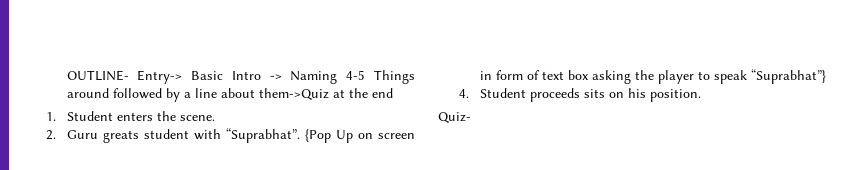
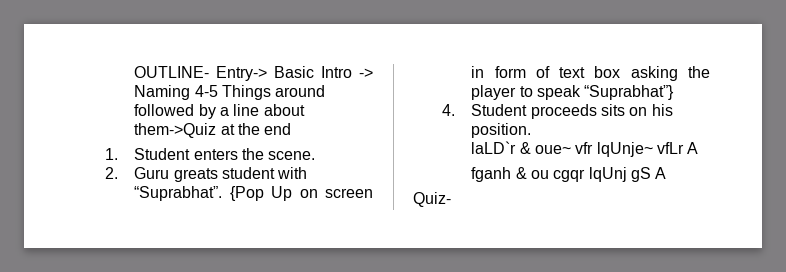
+ laLD`r & oue~ vfr lqUnje~ vfLr A
+ fganh & ou cgqr lqUnj gS A

